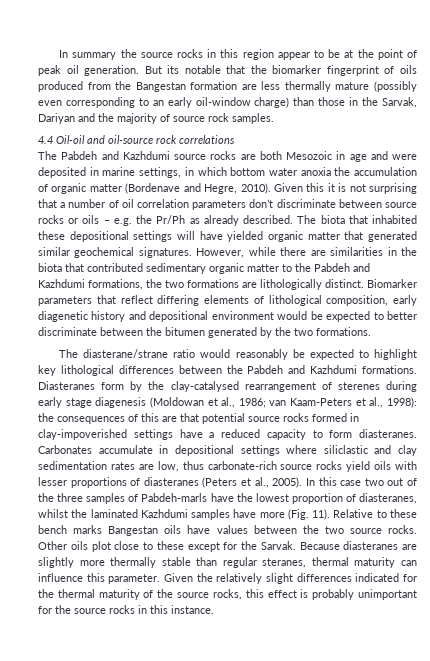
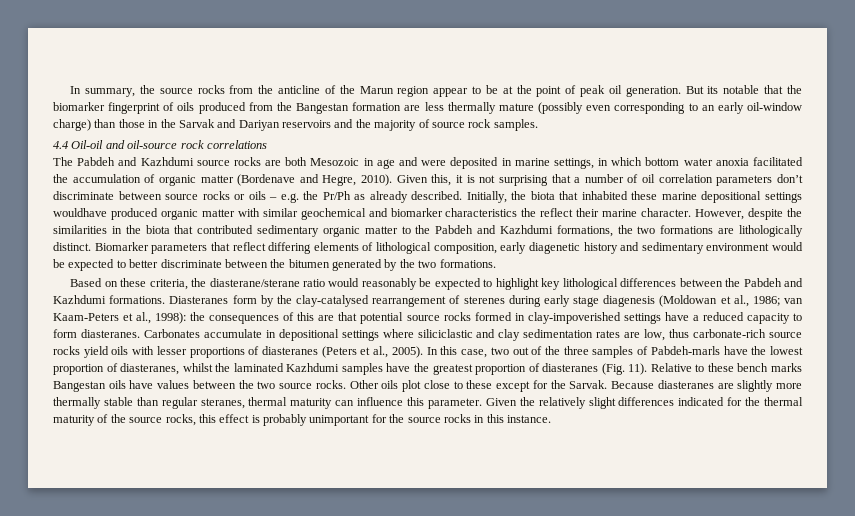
- In summary the source rocks in this region appear to be at the point of peak oil generation.
+ In summary, the source rocks from the anticline of the Marun region appear to be at the point of peak oil generation.
- But its notable that the biomarker fingerprint of oils produced from the Bangestan formation are less thermally mature (possibly even corresponding to an early oil-window charge) than those in the Sarvak, Dariyan and the majority of source rock samples.
+ But its notable that the biomarker fingerprint of oils produced from the Bangestan formation are less thermally mature (possibly even corresponding to an early oil-window charge) than those in the Sarvak and Dariyan reservoirs and the majority of source rock samples.
- The Pabdeh and Kazhdumi source rocks are both Mesozoic in age and were deposited in marine settings, in which bottom water anoxia the accumulation of organic matter (Bordenave and Hegre, 2010).
+ The Pabdeh and Kazhdumi source rocks are both Mesozoic in age and were deposited in marine settings, in which bottom water anoxia facilitated the accumulation of organic matter (Bordenave and Hegre, 2010).
- Given this it is not surprising that a number of oil correlation parameters don’t discriminate between source rocks or oils – e.g. the Pr/Ph as already described.
+ Given this, it is not surprising that a number of oil correlation parameters don’t discriminate between source rocks or oils – e.g. the Pr/Ph as already described.
- The biota that inhabited these depositional settings will have yielded organic matter that generated similar geochemical signatures. However, while there are similarities in the biota that contributed sedimentary organic matter to the Pabdeh and Kazhdumi formations, the two formations are lithologically distinct.
+ Initially, the biota that inhabited these marine depositional settings wouldhave produced organic matter with similar geochemical and biomarker characteristics the reflect their marine character. However, despite the similarities in the biota that contributed sedimentary organic matter to the Pabdeh and Kazhdumi formations, the two formations are lithologically distinct.
- Biomarker parameters that reflect differing elements of lithological composition, early diagenetic history and depositional environment would be expected to better discriminate between the bitumen generated by the two formations.
+ Biomarker parameters that reflect differing elements of lithological composition, early diagenetic history and sedimentary environment would be expected to better discriminate between the bitumen generated by the two formations.
- The diasterane/strane ratio would reasonably be expected to highlight key lithological differences between the Pabdeh and Kazhdumi formations.
+ Based on these criteria, the diasterane/sterane ratio would reasonably be expected to highlight key lithological differences between the Pabdeh and Kazhdumi formations.
- Carbonates accumulate in depositional settings where siliclastic and clay sedimentation rates are low, thus carbonate-rich source rocks yield oils with lesser proportions of diasteranes (Peters et al., 2005).
+ Carbonates accumulate in depositional settings where siliciclastic and clay sedimentation rates are low, thus carbonate-rich source rocks yield oils with lesser proportions of diasteranes (Peters et al., 2005).
- In this case two out of the three samples of Pabdeh-marls have the lowest proportion of diasteranes, whilst the laminated Kazhdumi samples have more (Fig. 11).
+ In this case, two out of the three samples of Pabdeh-marls have the lowest proportion of diasteranes, whilst the laminated Kazhdumi samples have the greatest proportion of diasteranes (Fig. 11).

